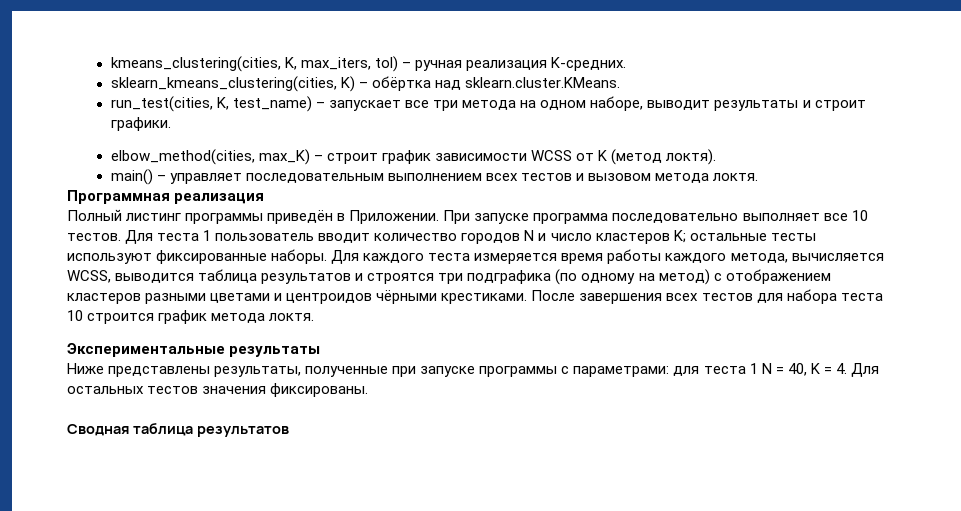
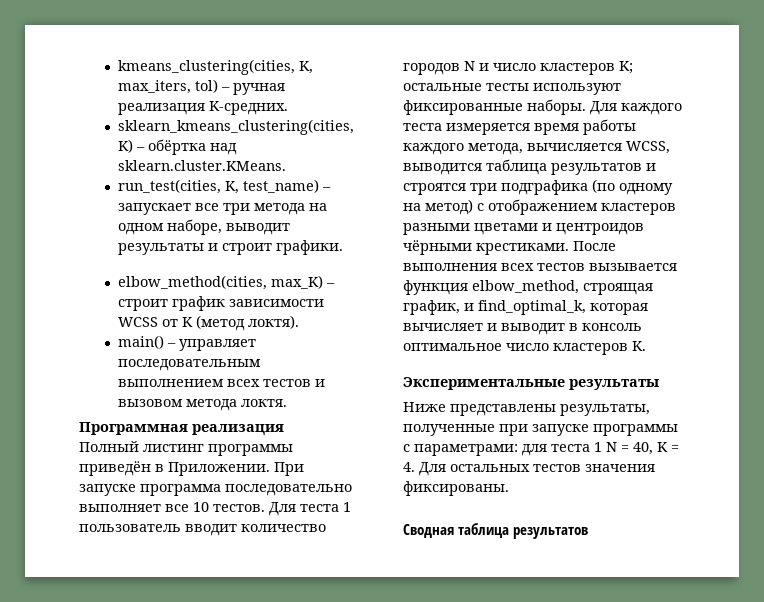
- После завершения всех тестов для набора теста 10 строится график метода локтя.
+ После выполнения всех тестов вызывается функция elbow_method, строящая график, и find_optimal_k, которая вычисляет и выводит в консоль оптимальное число кластеров K.

